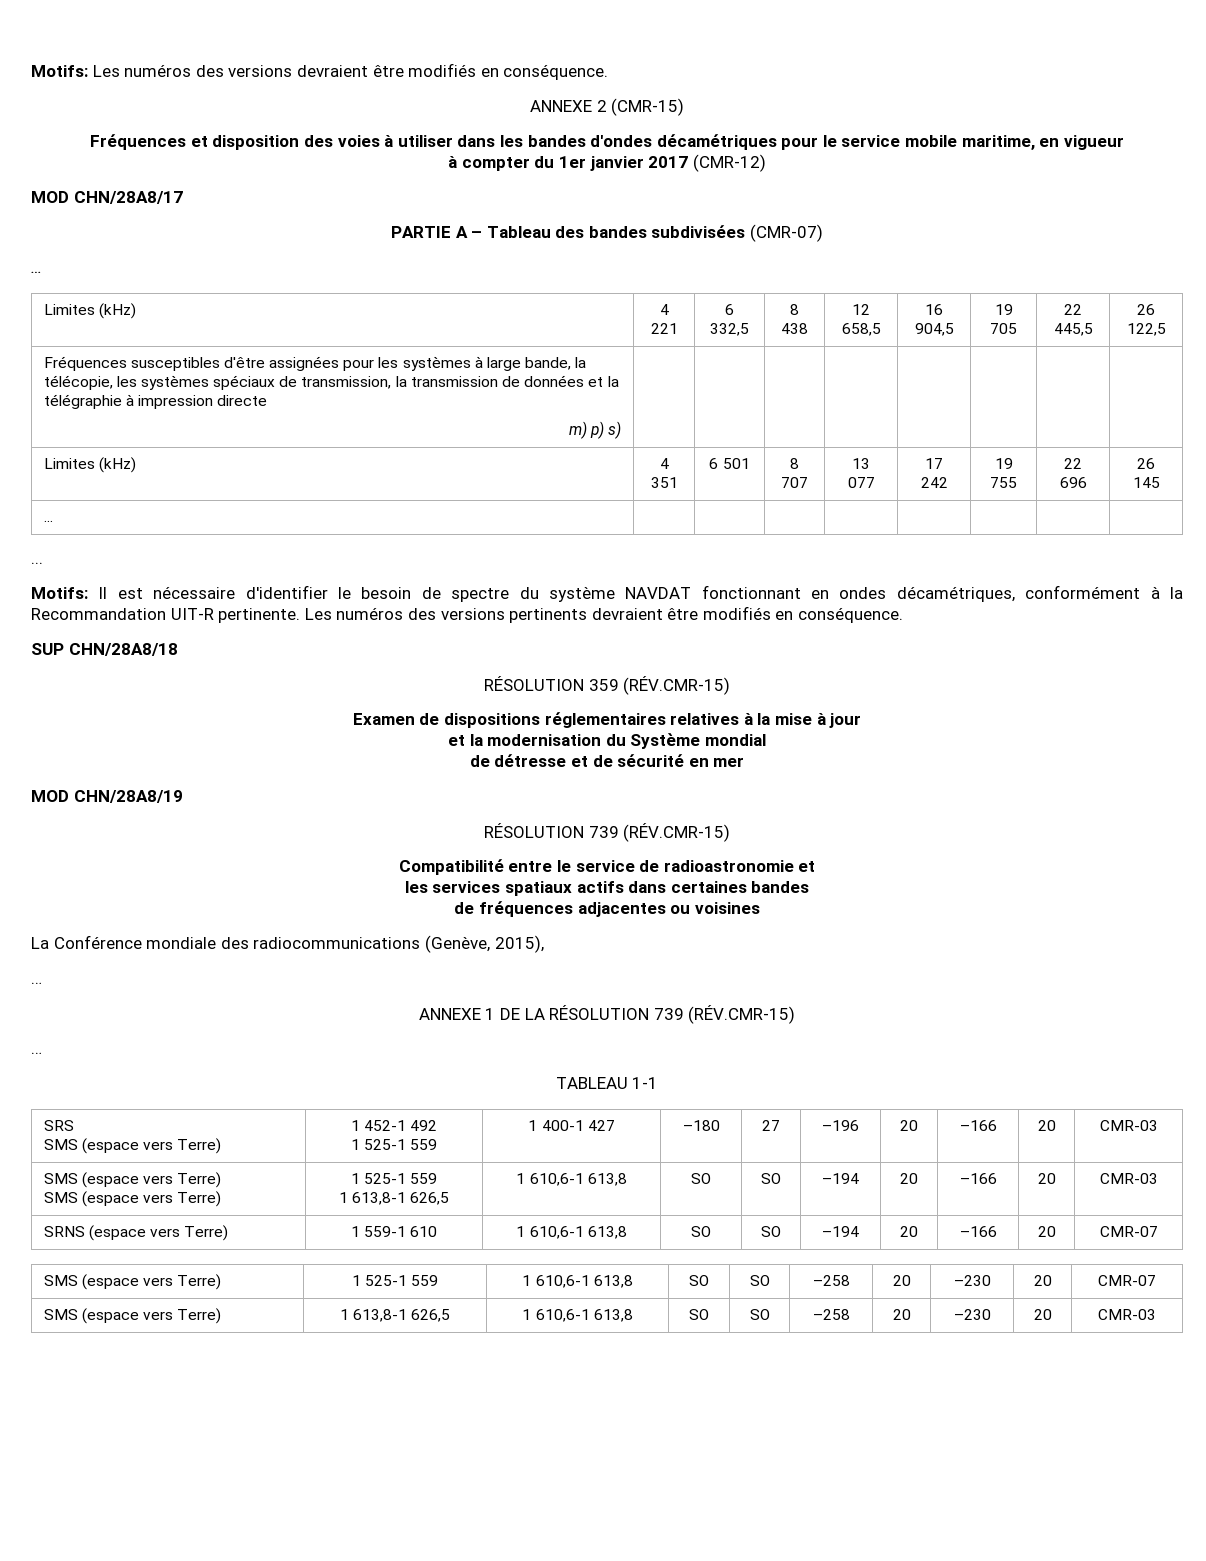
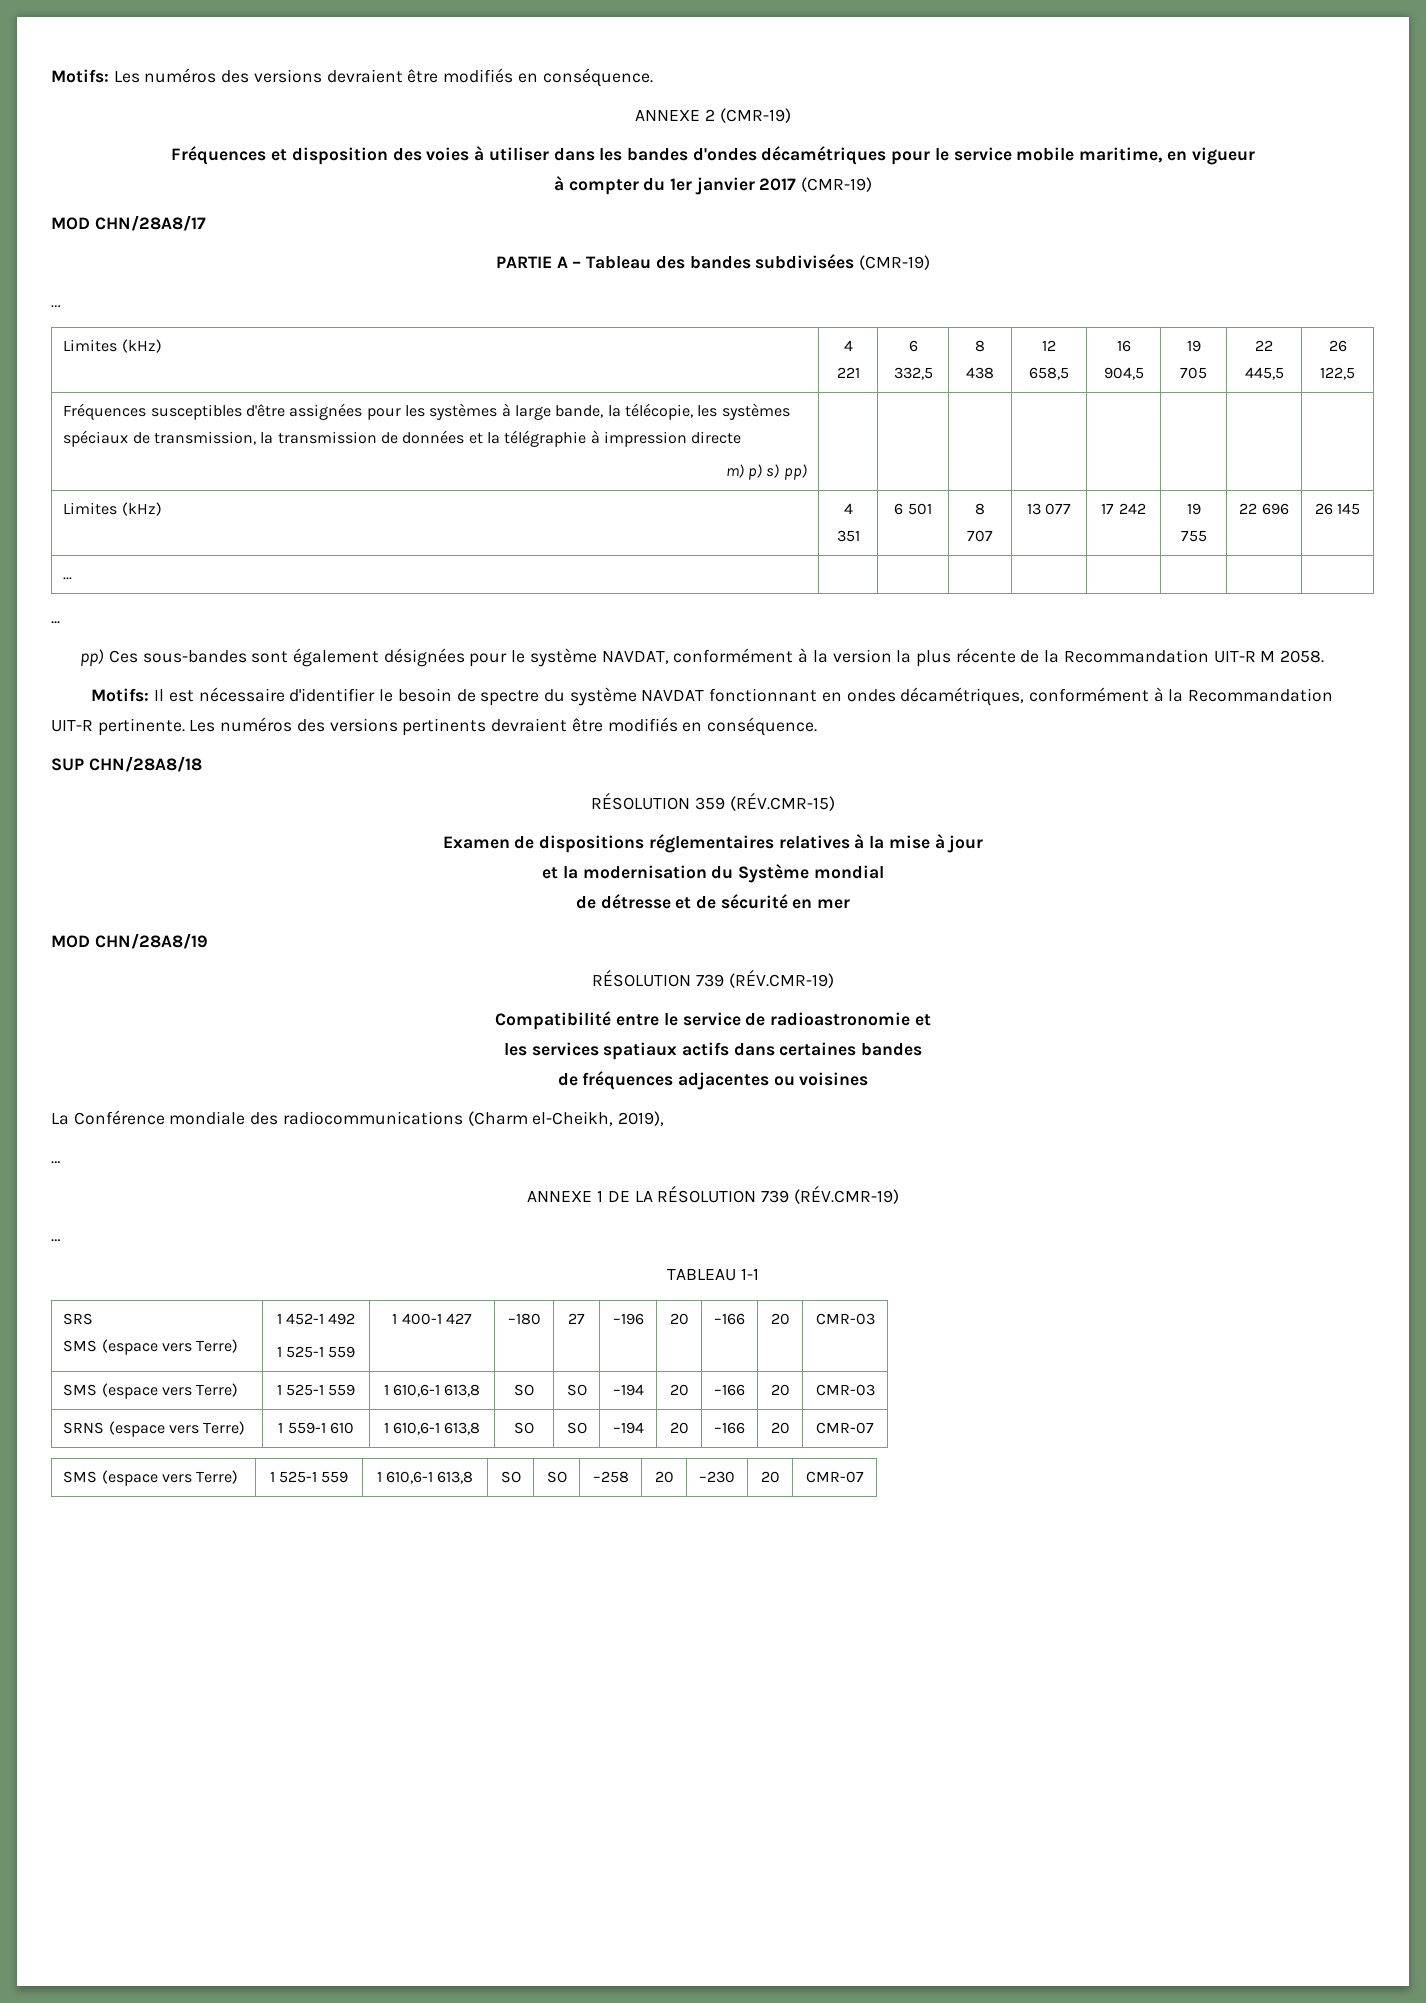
- ANNEXE 2 (CMR-15)
+ ANNEXE 2 (CMR-19)
- à compter du 1er janvier 2017 (CMR-12)
+ à compter du 1er janvier 2017 (CMR-19)
- PARTIE A – Tableau des bandes subdivisées (CMR-07)
+ PARTIE A – Tableau des bandes subdivisées (CMR-19)
  Fréquences susceptibles d'être assignées pour les systèmes à large bande, la télécopie, les systèmes spéciaux de transmission, la transmission de données et la télégraphie à impression directe
- m) p) s) | | | | | | | |
+ m) p) s) pp) | | | | | | | |
+ pp) Ces sous-bandes sont également désignées pour le système NAVDAT, conformément à la version la plus récente de la Recommandation UIT-R M 2058.
  MOD CHN/28A8/19
- RÉSOLUTION 739 (RÉV.CMR-15)
+ RÉSOLUTION 739 (RÉV.CMR-19)
- La Conférence mondiale des radiocommunications (Genève, 2015),
+ La Conférence mondiale des radiocommunications (Charm el-Cheikh, 2019),
- ANNEXE 1 DE LA RÉSOLUTION 739 (RÉV.CMR-15)
+ ANNEXE 1 DE LA RÉSOLUTION 739 (RÉV.CMR-19)
  SRS
  SMS (espace vers Terre) | 1 452-1 492
  1 525-1 559 | 1 400-1 427 | –180 | 27 | –196 | 20 | –166 | 20 | CMR-03
- SMS (espace vers Terre)
- SMS (espace vers Terre) | 1 525-1 559
- 1 613,8-1 626,5 | 1 610,6-1 613,8 | SO | SO | –194 | 20 | –166 | 20 | CMR-03
+ SMS (espace vers Terre) | 1 525-1 559 | 1 610,6-1 613,8 | SO | SO | –194 | 20 | –166 | 20 | CMR-03
- SMS (espace vers Terre) | 1 613,8-1 626,5 | 1 610,6-1 613,8 | SO | SO | –258 | 20 | –230 | 20 | CMR-03

